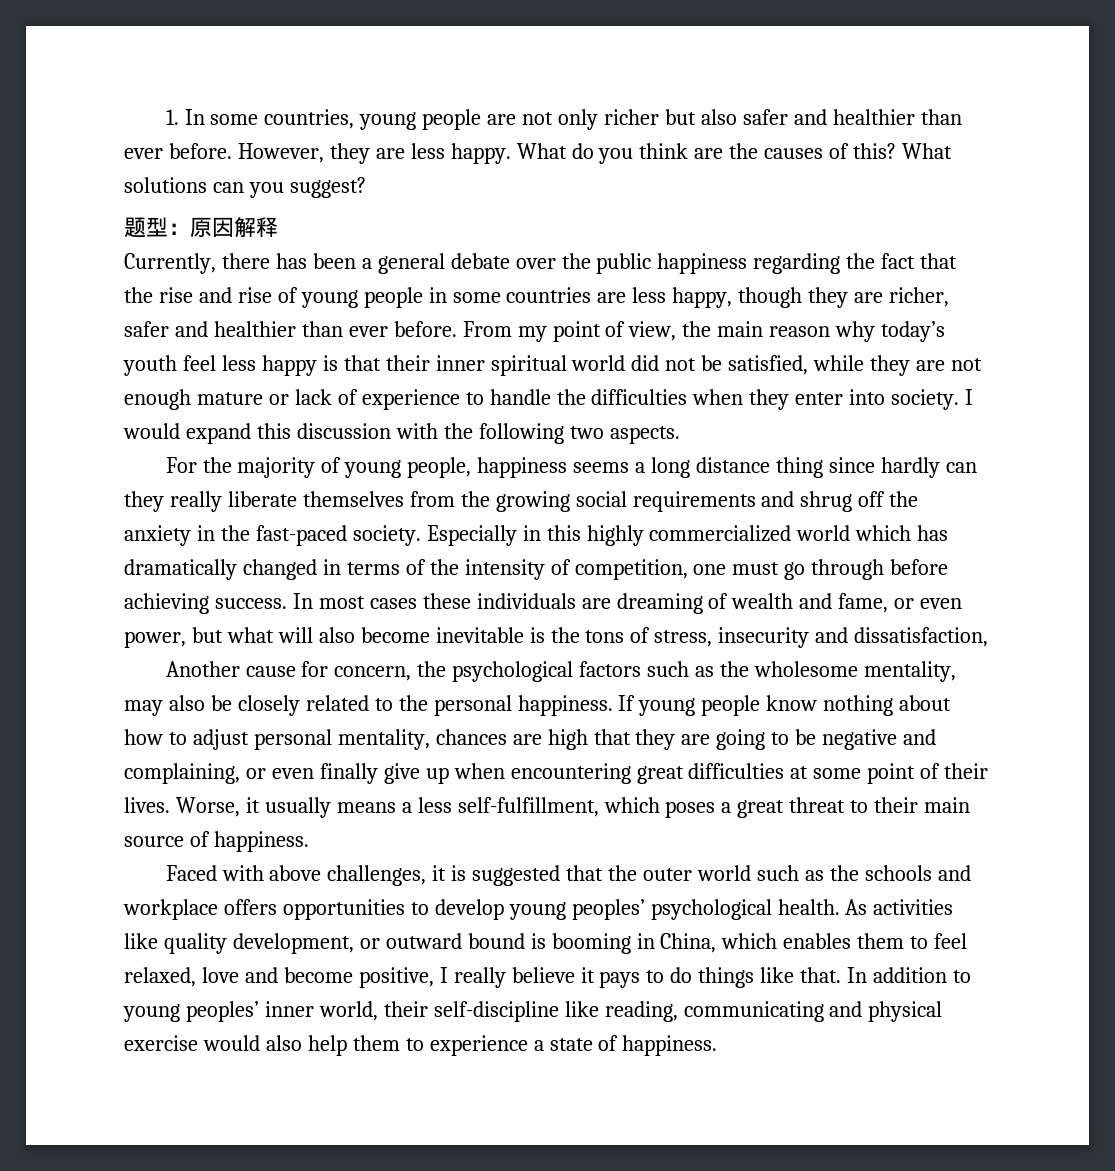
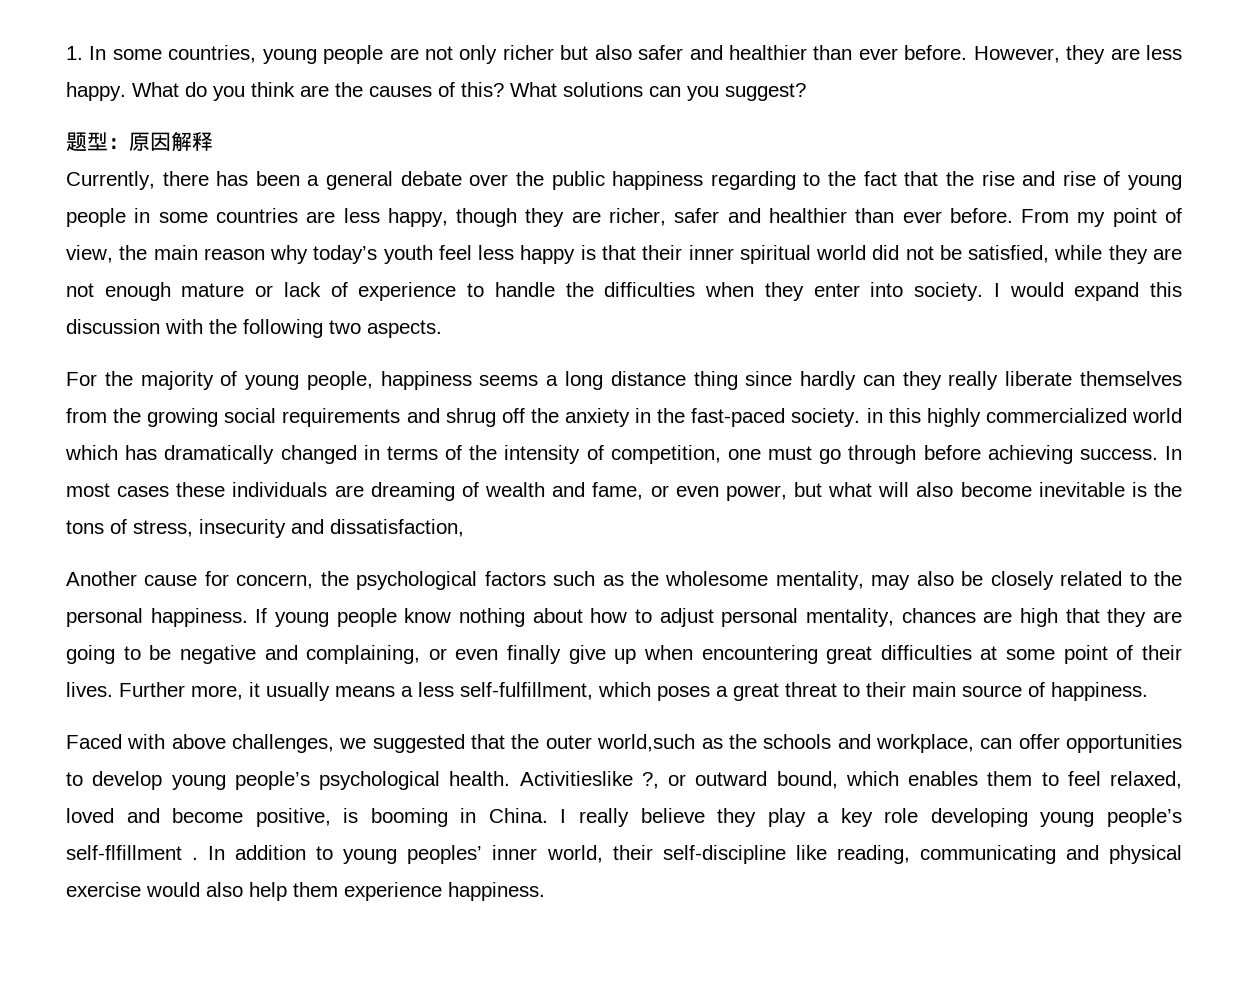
- Currently, there has been a general debate over the public happiness regarding the fact that the rise and rise of young people in some countries are less happy, though they are richer, safer and healthier than ever before.
+ Currently, there has been a general debate over the public happiness regarding to the fact that the rise and rise of young people in some countries are less happy, though they are richer, safer and healthier than ever before.
- For the majority of young people, happiness seems a long distance thing since hardly can they really liberate themselves from the growing social requirements and shrug off the anxiety in the fast-paced society. Especially in this highly commercialized world which has dramatically changed in terms of the intensity of competition, one must go through before achieving success.
+ For the majority of young people, happiness seems a long distance thing since hardly can they really liberate themselves from the growing social requirements and shrug off the anxiety in the fast-paced society. in this highly commercialized world which has dramatically changed in terms of the intensity of competition, one must go through before achieving success.
- Worse, it usually means a less self-fulfillment, which poses a great threat to their main source of happiness.
+ Further more, it usually means a less self-fulfillment, which poses a great threat to their main source of happiness.
- Faced with above challenges, it is suggested that the outer world such as the schools and workplace offers opportunities to develop young peoples’ psychological health.
+ Faced with above challenges, we suggested that the outer world,such as the schools and workplace, can offer opportunities to develop young people’s psychological health.
- As activities like quality development, or outward bound is booming in China, which enables them to feel relaxed, love and become positive, I really believe it pays to do things like that.
+ Activitieslike ?, or outward bound, which enables them to feel relaxed, loved and become positive, is booming in China. I really believe they play a key role developing young people’s self-flfillment .
- In addition to young peoples’ inner world, their self-discipline like reading, communicating and physical exercise would also help them to experience a state of happiness.
+ In addition to young peoples’ inner world, their self-discipline like reading, communicating and physical exercise would also help them experience happiness.

